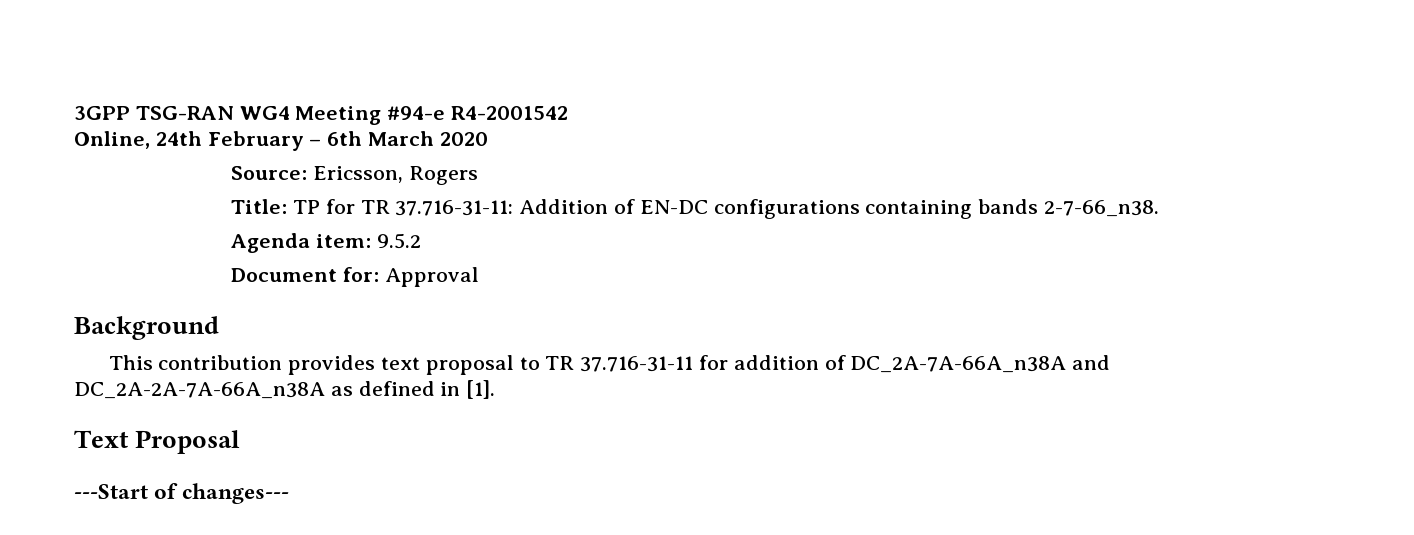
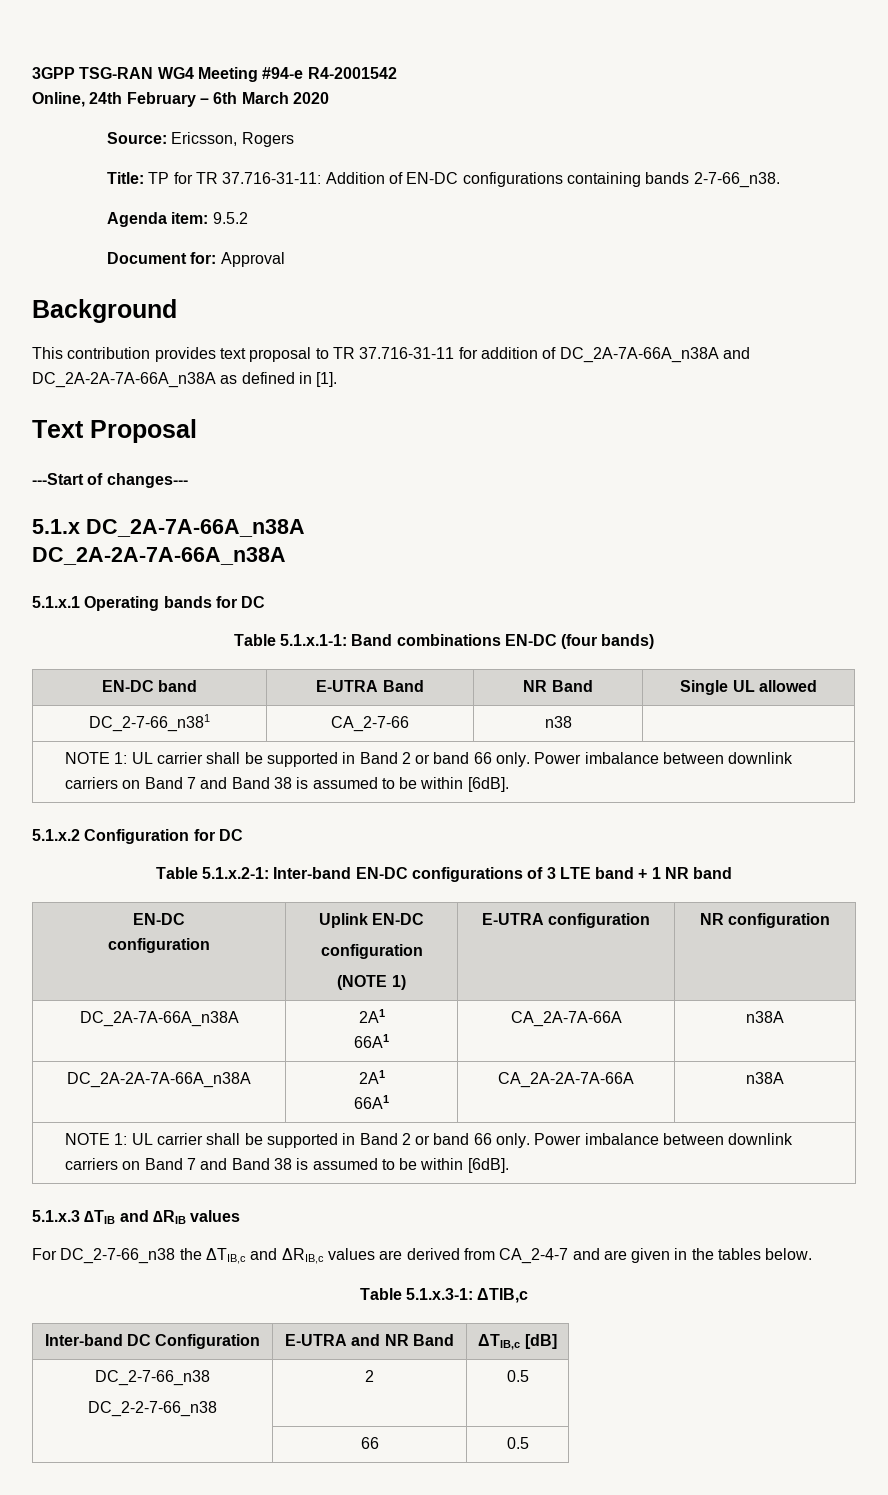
+ 5.1.x DC_2A-7A-66A_n38A
+ DC_2A-2A-7A-66A_n38A
+ 5.1.x.1 Operating bands for DC
+ Table 5.1.x.1-1: Band combinations EN-DC (four bands)
+ EN-DC band | E-UTRA Band | NR Band | Single UL allowed
+ DC_2-7-66_n381 | CA_2-7-66 | n38 |
+ NOTE 1: UL carrier shall be supported in Band 2 or band 66 only. Power imbalance between downlink carriers on Band 7 and Band 38 is assumed to be within [6dB].
+ 5.1.x.2 Configuration for DC
+ Table 5.1.x.2-1: Inter-band EN-DC configurations of 3 LTE band + 1 NR band
+ EN-DC
+ configuration | Uplink EN-DC
+ configuration
+ (NOTE 1) | E-UTRA configuration | NR configuration
+ DC_2A-7A-66A_n38A | 2A1
+ 66A1 | CA_2A-7A-66A | n38A
+ DC_2A-2A-7A-66A_n38A | 2A1
+ 66A1 | CA_2A-2A-7A-66A | n38A
+ NOTE 1: UL carrier shall be supported in Band 2 or band 66 only. Power imbalance between downlink carriers on Band 7 and Band 38 is assumed to be within [6dB].
+ 5.1.x.3 ∆TIB and ∆RIB values
+ For DC_2-7-66_n38 the ΔTIB,c and ΔRIB,c values are derived from CA_2-4-7 and are given in the tables below.
+ Table 5.1.x.3-1: ΔTIB,c
+ Inter-band DC Configuration | E-UTRA and NR Band | ΔTIB,c [dB]
+ DC_2-7-66_n38
+ DC_2-2-7-66_n38 | 2 | 0.5
+ | 66 | 0.5

